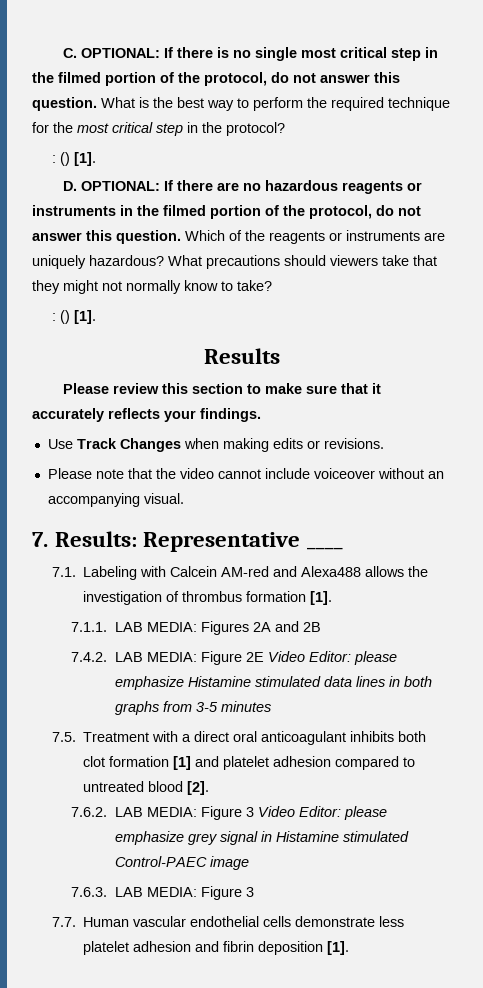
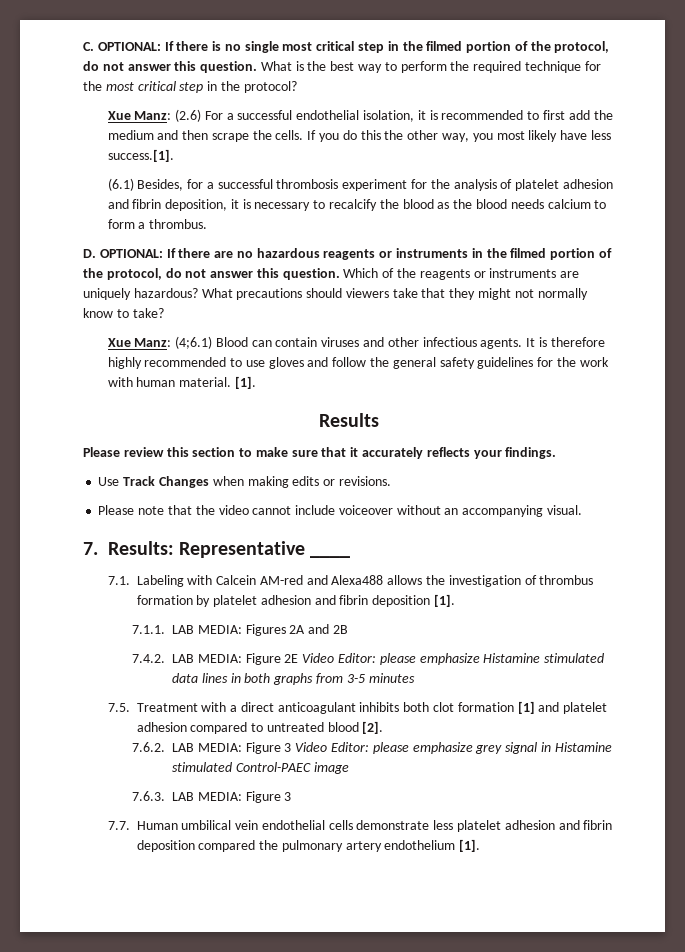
  What is the best way to perform the required technique for the most critical step in the protocol?
- : () [1].
+ Xue Manz: (2.6) For a successful endothelial isolation, it is recommended to first add the medium and then scrape the cells. If you do this the other way, you most likely have less success.[1].
+ (6.1) Besides, for a successful thrombosis experiment for the analysis of platelet adhesion and fibrin deposition, it is necessary to recalcify the blood as the blood needs calcium to form a thrombus.
  What precautions should viewers take that they might not normally know to take?
- : () [1].
+ Xue Manz: (4;6.1) Blood can contain viruses and other infectious agents. It is therefore highly recommended to use gloves and follow the general safety guidelines for the work with human material. [1].
- 7.1. Labeling with Calcein AM-red and Alexa488 allows the investigation of thrombus formation [1].
+ 7.1. Labeling with Calcein AM-red and Alexa488 allows the investigation of thrombus formation by platelet adhesion and fibrin deposition [1].
- 7.5. Treatment with a direct oral anticoagulant inhibits both clot formation [1] and platelet adhesion compared to untreated blood [2].
+ 7.5. Treatment with a direct anticoagulant inhibits both clot formation [1] and platelet adhesion compared to untreated blood [2].
- 7.7. Human vascular endothelial cells demonstrate less platelet adhesion and fibrin deposition [1].
+ 7.7. Human umbilical vein endothelial cells demonstrate less platelet adhesion and fibrin deposition compared the pulmonary artery endothelium [1].

